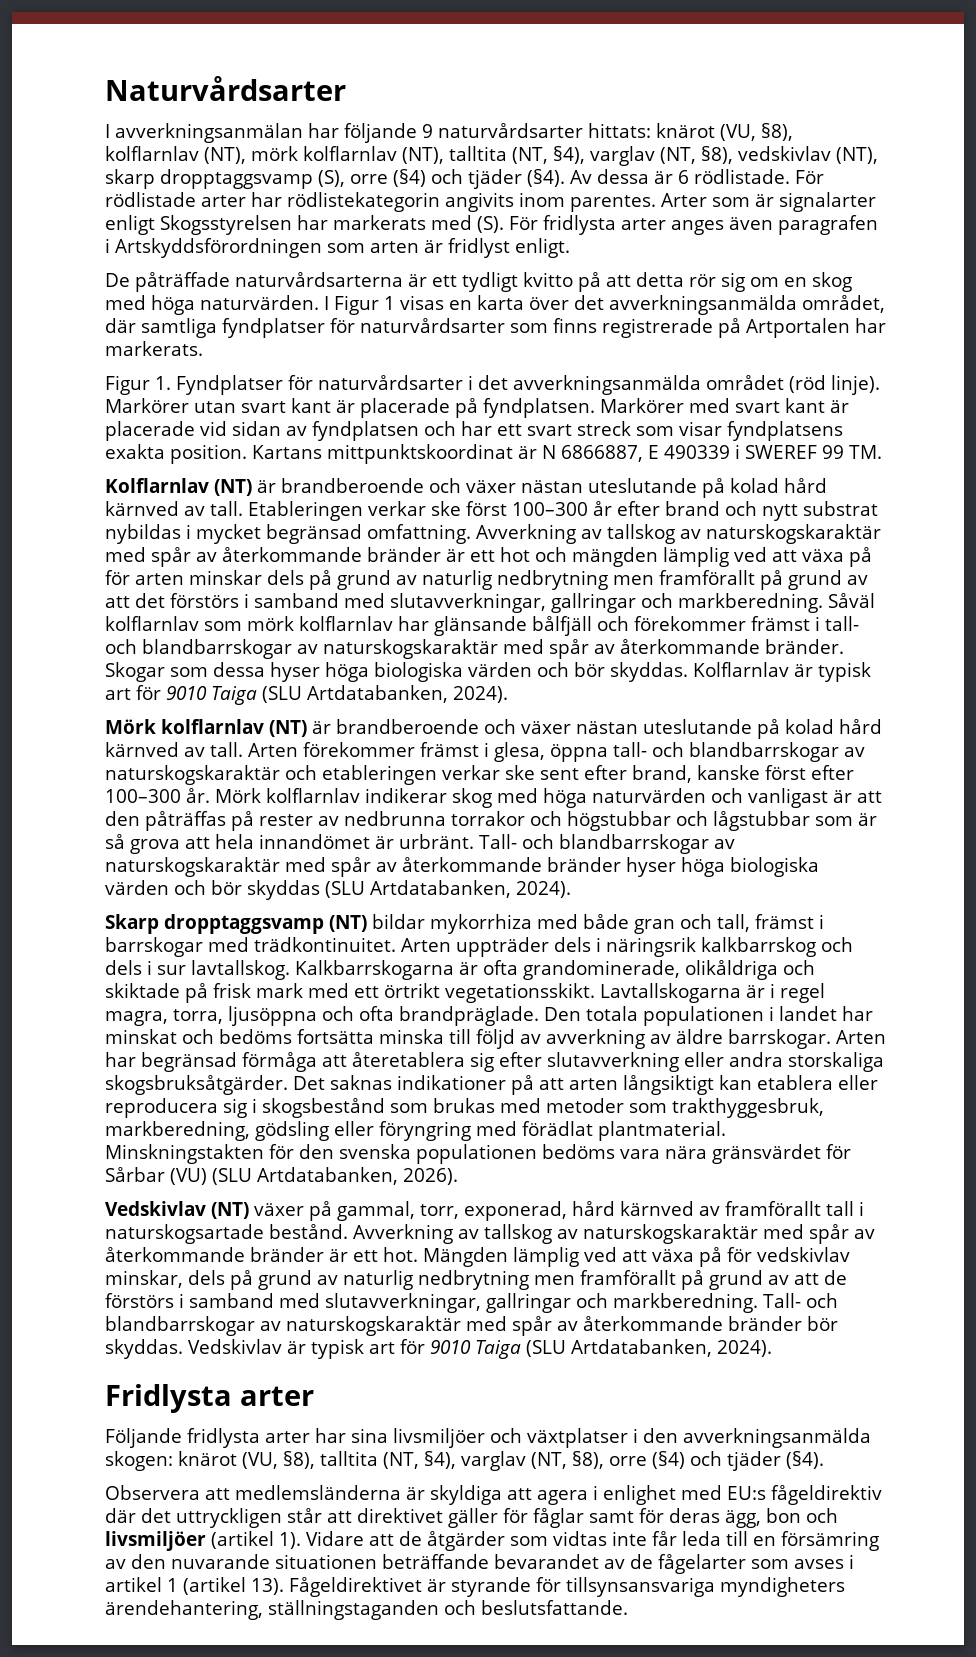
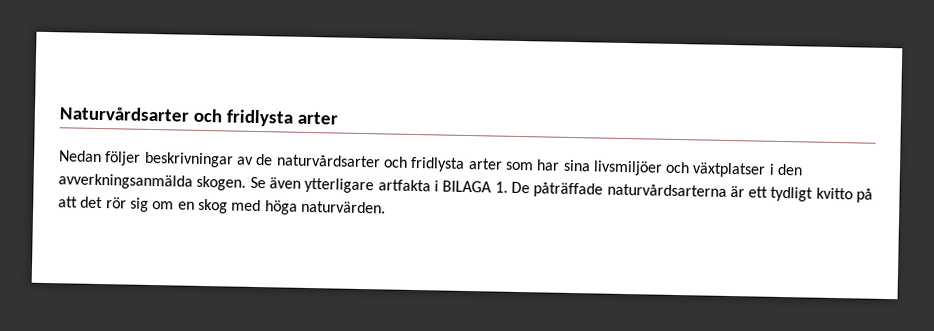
- Naturvårdsarter
- I avverkningsanmälan har följande 9 naturvårdsarter hittats: knärot (VU, §8), kolflarnlav (NT), mörk kolflarnlav (NT), talltita (NT, §4), varglav (NT, §8), vedskivlav (NT), skarp dropptaggsvamp (S), orre (§4) och tjäder (§4). Av dessa är 6 rödlistade. För rödlistade arter har rödlistekategorin angivits inom parentes. Arter som är signalarter enligt Skogsstyrelsen har markerats med (S). För fridlysta arter anges även paragrafen i Artskyddsförordningen som arten är fridlyst enligt.
- De påträffade naturvårdsarterna är ett tydligt kvitto på att detta rör sig om en skog med höga naturvärden. I Figur 1 visas en karta över det avverkningsanmälda området, där samtliga fyndplatser för naturvårdsarter som finns registrerade på Artportalen har markerats.
- Figur 1. Fyndplatser för naturvårdsarter i det avverkningsanmälda området (röd linje). Markörer utan svart kant är placerade på fyndplatsen. Markörer med svart kant är placerade vid sidan av fyndplatsen och har ett svart streck som visar fyndplatsens exakta position. Kartans mittpunktskoordinat är N 6866887, E 490339 i SWEREF 99 TM.
- Kolflarnlav (NT) är brandberoende och växer nästan uteslutande på kolad hård kärnved av tall. Etableringen verkar ske först 100–300 år efter brand och nytt substrat nybildas i mycket begränsad omfattning. Avverkning av tallskog av naturskogskaraktär med spår av återkommande bränder är ett hot och mängden lämplig ved att växa på för arten minskar dels på grund av naturlig nedbrytning men framförallt på grund av att det förstörs i samband med slutavverkningar, gallringar och markberedning. Såväl kolflarnlav som mörk kolflarnlav har glänsande bålfjäll och förekommer främst i tall- och blandbarrskogar av naturskogskaraktär med spår av återkommande bränder. Skogar som dessa hyser höga biologiska värden och bör skyddas. Kolflarnlav är typisk art för 9010 Taiga (SLU Artdatabanken, 2024).
- Mörk kolflarnlav (NT) är brandberoende och växer nästan uteslutande på kolad hård kärnved av tall. Arten förekommer främst i glesa, öppna tall- och blandbarrskogar av naturskogskaraktär och etableringen verkar ske sent efter brand, kanske först efter 100–300 år. Mörk kolflarnlav indikerar skog med höga naturvärden och vanligast är att den påträffas på rester av nedbrunna torrakor och högstubbar och lågstubbar som är så grova att hela innandömet är urbränt. Tall- och blandbarrskogar av naturskogskaraktär med spår av återkommande bränder hyser höga biologiska värden och bör skyddas (SLU Artdatabanken, 2024).
- Skarp dropptaggsvamp (NT) bildar mykorrhiza med både gran och tall, främst i barrskogar med trädkontinuitet. Arten uppträder dels i näringsrik kalkbarrskog och dels i sur lavtallskog. Kalkbarrskogarna är ofta grandominerade, olikåldriga och skiktade på frisk mark med ett örtrikt vegetationsskikt. Lavtallskogarna är i regel magra, torra, ljusöppna och ofta brandpräglade. Den totala populationen i landet har minskat och bedöms fortsätta minska till följd av avverkning av äldre barrskogar. Arten har begränsad förmåga att återetablera sig efter slutavverkning eller andra storskaliga skogsbruksåtgärder. Det saknas indikationer på att arten långsiktigt kan etablera eller reproducera sig i skogsbestånd som brukas med metoder som trakthyggesbruk, markberedning, gödsling eller föryngring med förädlat plantmaterial. Minskningstakten för den svenska populationen bedöms vara nära gränsvärdet för Sårbar (VU) (SLU Artdatabanken, 2026).
- Vedskivlav (NT) växer på gammal, torr, exponerad, hård kärnved av framförallt tall i naturskogsartade bestånd. Avverkning av tallskog av naturskogskaraktär med spår av återkommande bränder är ett hot. Mängden lämplig ved att växa på för vedskivlav minskar, dels på grund av naturlig nedbrytning men framförallt på grund av att de förstörs i samband med slutavverkningar, gallringar och markberedning. Tall- och blandbarrskogar av naturskogskaraktär med spår av återkommande bränder bör skyddas. Vedskivlav är typisk art för 9010 Taiga (SLU Artdatabanken, 2024).
- Fridlysta arter
- Följande fridlysta arter har sina livsmiljöer och växtplatser i den avverkningsanmälda skogen: knärot (VU, §8), talltita (NT, §4), varglav (NT, §8), orre (§4) och tjäder (§4).
- Observera att medlemsländerna är skyldiga att agera i enlighet med EU:s fågeldirektiv där det uttryckligen står att direktivet gäller för fåglar samt för deras ägg, bon och livsmiljöer (artikel 1). Vidare att de åtgärder som vidtas inte får leda till en försämring av den nuvarande situationen beträffande bevarandet av de fågelarter som avses i artikel 1 (artikel 13). Fågeldirektivet är styrande för tillsynsansvariga myndigheters ärendehantering, ställningstaganden och beslutsfattande.
+ Naturvårdsarter och fridlysta arter
+ Nedan följer beskrivningar av de naturvårdsarter och fridlysta arter som har sina livsmiljöer och växtplatser i den avverkningsanmälda skogen. Se även ytterligare artfakta i BILAGA 1. De påträffade naturvårdsarterna är ett tydligt kvitto på att det rör sig om en skog med höga naturvärden.

